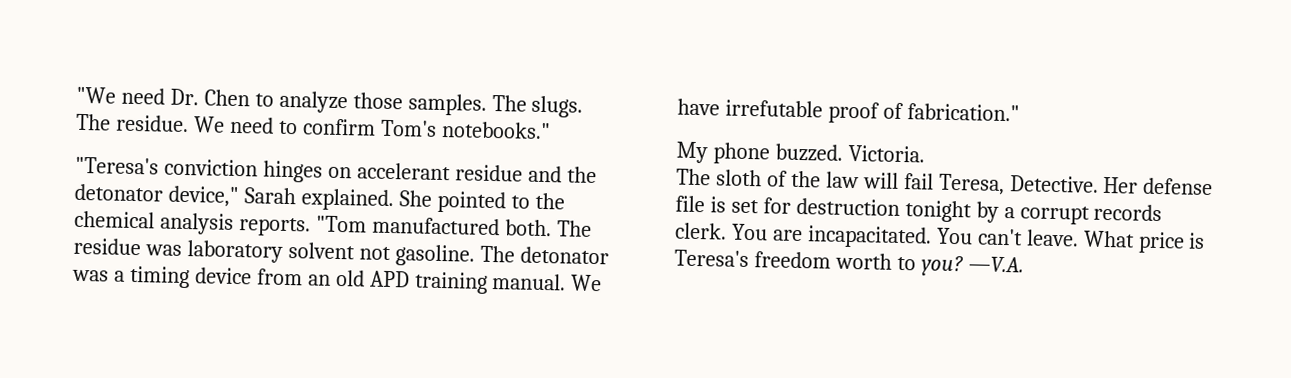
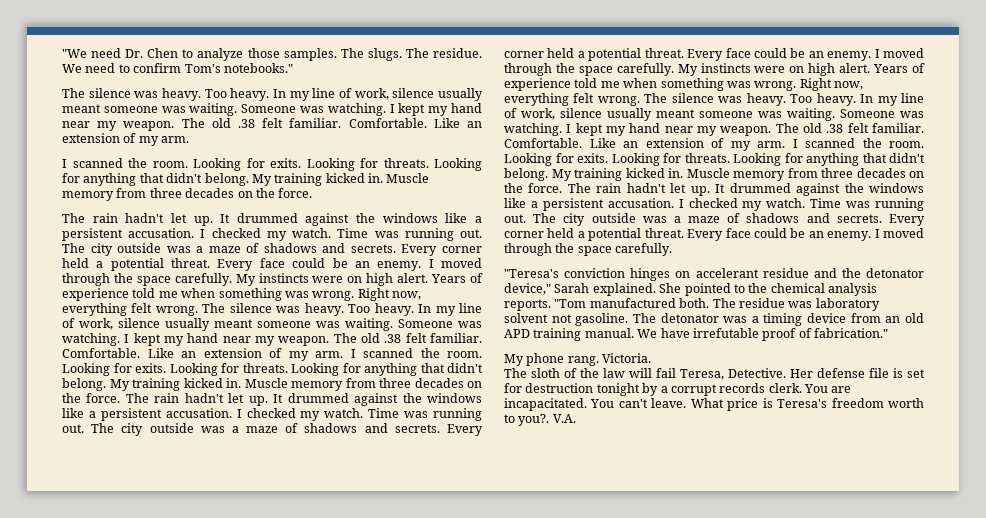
  We need to confirm Tom's notebooks."
+ The silence was heavy. Too heavy. In my line of work, silence usually meant someone was waiting. Someone was watching. I kept my hand near my weapon. The old .38 felt familiar. Comfortable. Like an extension of my arm.
+ I scanned the room. Looking for exits. Looking for threats. Looking for anything that didn't belong. My training kicked in. Muscle memory from three decades on the force.
+ The rain hadn't let up. It drummed against the windows like a persistent accusation. I checked my watch. Time was running out. The city outside was a maze of shadows and secrets. Every corner held a potential threat. Every face could be an enemy. I moved through the space carefully. My instincts were on high alert. Years of experience told me when something was wrong. Right now, everything felt wrong. The silence was heavy. Too heavy. In my line of work, silence usually meant someone was waiting. Someone was watching. I kept my hand near my weapon. The old .38 felt familiar. Comfortable. Like an extension of my arm. I scanned the room. Looking for exits. Looking for threats. Looking for anything that didn't belong. My training kicked in. Muscle memory from three decades on the force. The rain hadn't let up. It drummed against the windows like a persistent accusation. I checked my watch. Time was running out. The city outside was a maze of shadows and secrets. Every corner held a potential threat. Every face could be an enemy. I moved through the space carefully. My instincts were on high alert. Years of experience told me when something was wrong. Right now, everything felt wrong. The silence was heavy. Too heavy. In my line of work, silence usually meant someone was waiting. Someone was watching. I kept my hand near my weapon. The old .38 felt familiar. Comfortable. Like an extension of my arm. I scanned the room. Looking for exits. Looking for threats. Looking for anything that didn't belong. My training kicked in. Muscle memory from three decades on the force. The rain hadn't let up. It drummed against the windows like a persistent accusation. I checked my watch. Time was running out. The city outside was a maze of shadows and secrets. Every corner held a potential threat. Every face could be an enemy. I moved through the space carefully.
- My phone buzzed.
+ My phone rang.
- What price is Teresa's freedom worth to you? —V.A.
+ What price is Teresa's freedom worth to you?. V.A.

